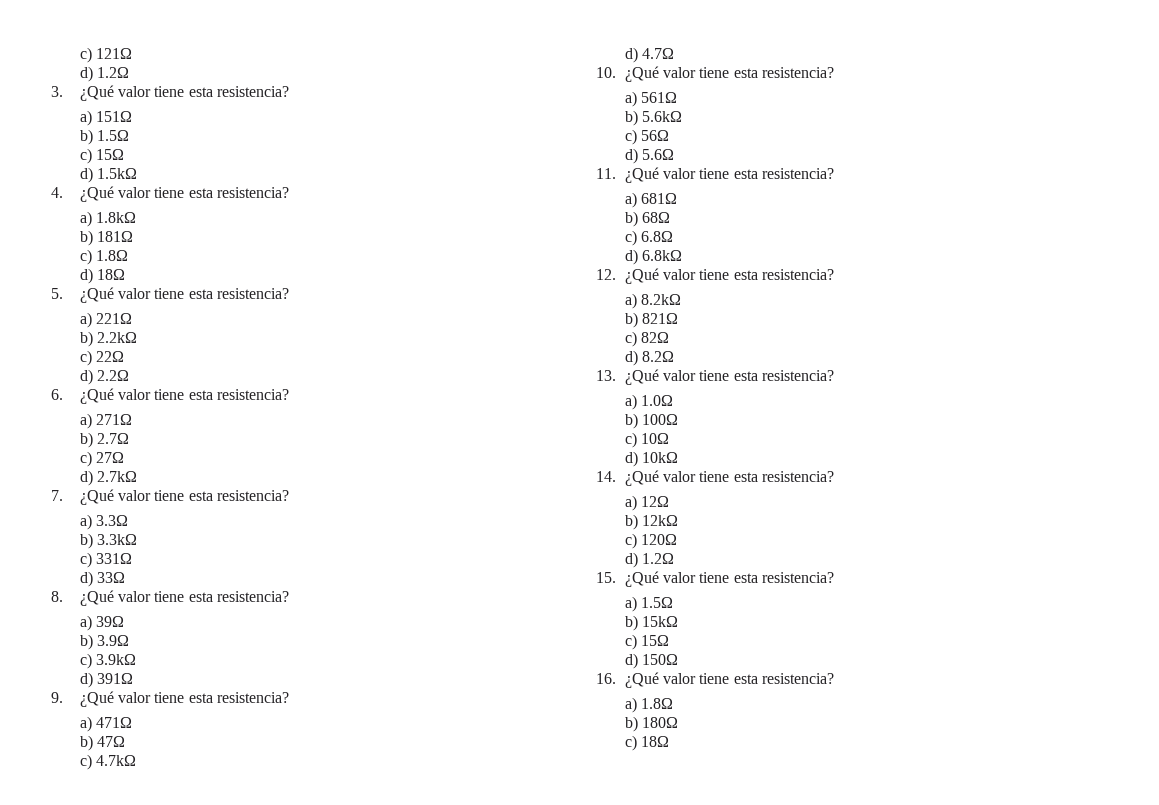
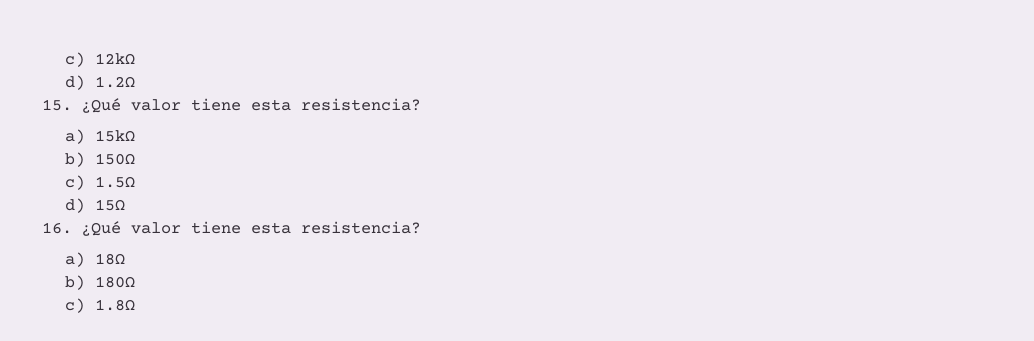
- c) 121Ω
- d) 1.2Ω
- 3. ¿Qué valor tiene esta resistencia?
- a) 151Ω
- b) 1.5Ω
- c) 15Ω
- d) 1.5kΩ
- 4. ¿Qué valor tiene esta resistencia?
- a) 1.8kΩ
- b) 181Ω
- c) 1.8Ω
- d) 18Ω
- 5. ¿Qué valor tiene esta resistencia?
- a) 221Ω
- b) 2.2kΩ
- c) 22Ω
- d) 2.2Ω
- 6. ¿Qué valor tiene esta resistencia?
- a) 271Ω
- b) 2.7Ω
- c) 27Ω
- d) 2.7kΩ
- 7. ¿Qué valor tiene esta resistencia?
- a) 3.3Ω
- b) 3.3kΩ
- c) 331Ω
- d) 33Ω
- 8. ¿Qué valor tiene esta resistencia?
- a) 39Ω
- b) 3.9Ω
- c) 3.9kΩ
- d) 391Ω
- 9. ¿Qué valor tiene esta resistencia?
- a) 471Ω
- b) 47Ω
- c) 4.7kΩ
- d) 4.7Ω
- 10. ¿Qué valor tiene esta resistencia?
- a) 561Ω
- b) 5.6kΩ
- c) 56Ω
- d) 5.6Ω
- 11. ¿Qué valor tiene esta resistencia?
- a) 681Ω
- b) 68Ω
- c) 6.8Ω
- d) 6.8kΩ
- 12. ¿Qué valor tiene esta resistencia?
- a) 8.2kΩ
- b) 821Ω
- c) 82Ω
- d) 8.2Ω
- 13. ¿Qué valor tiene esta resistencia?
- a) 1.0Ω
- b) 100Ω
- c) 10Ω
- d) 10kΩ
- 14. ¿Qué valor tiene esta resistencia?
- a) 12Ω
- b) 12kΩ
- c) 120Ω
+ c) 12kΩ
  d) 1.2Ω
  15. ¿Qué valor tiene esta resistencia?
- a) 1.5Ω
- b) 15kΩ
- c) 15Ω
- d) 150Ω
+ a) 15kΩ
+ b) 150Ω
+ c) 1.5Ω
+ d) 15Ω
  16. ¿Qué valor tiene esta resistencia?
- a) 1.8Ω
+ a) 18Ω
- c) 18Ω
+ c) 1.8Ω

